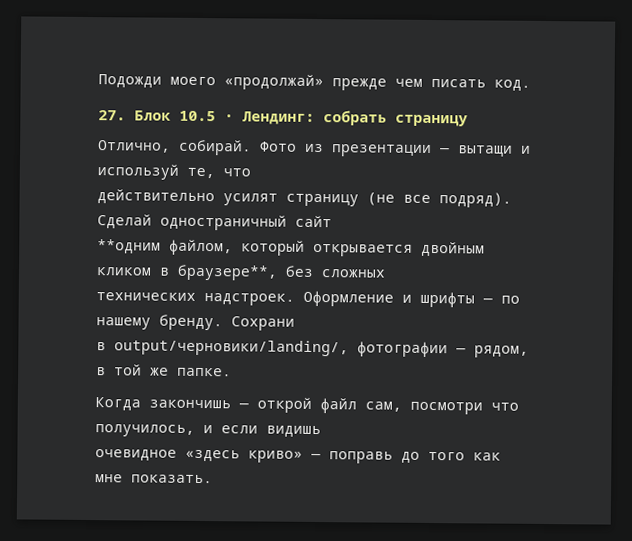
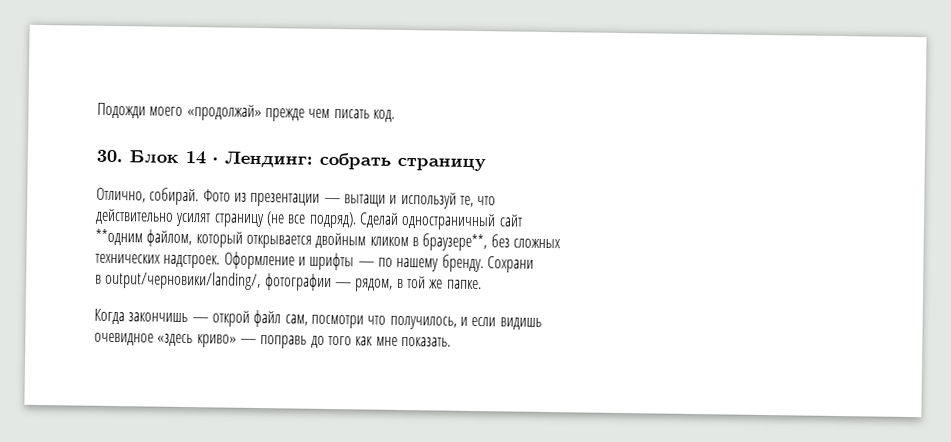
- 27. Блок 10.5 · Лендинг: собрать страницу
+ 30. Блок 14 · Лендинг: собрать страницу

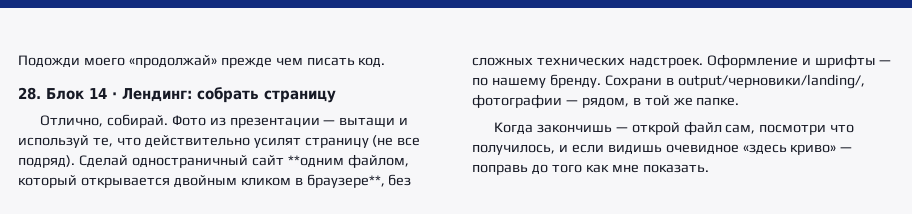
- 30. Блок 14 · Лендинг: собрать страницу
+ 28. Блок 14 · Лендинг: собрать страницу
- Фото из презентации — вытащи и используй те, что
- действительно усилят страницу (не все подряд).
+ Фото из презентации — вытащи и используй те, что действительно усилят страницу (не все подряд).
- Сделай одностраничный сайт
- **одним файлом, который открывается двойным кликом в браузере**, без сложных
- технических надстроек.
+ Сделай одностраничный сайт **одним файлом, который открывается двойным кликом в браузере**, без сложных технических надстроек.
- Сохрани
- в output/черновики/landing/, фотографии — рядом, в той же папке.
+ Сохрани в output/черновики/landing/, фотографии — рядом, в той же папке.
- Когда закончишь — открой файл сам, посмотри что получилось, и если видишь
- очевидное «здесь криво» — поправь до того как мне показать.
+ Когда закончишь — открой файл сам, посмотри что получилось, и если видишь очевидное «здесь криво» — поправь до того как мне показать.

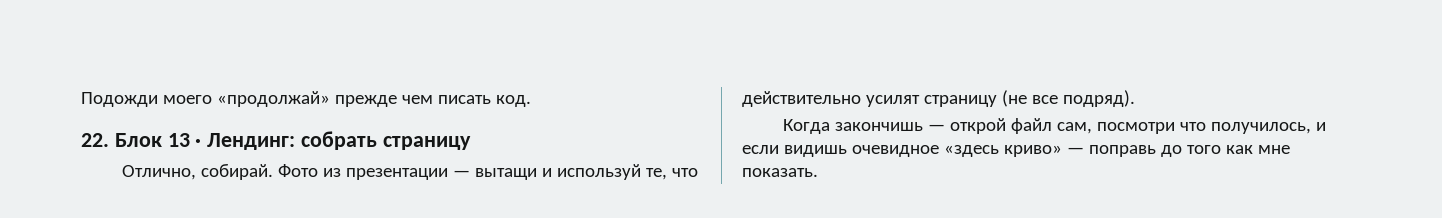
- 28. Блок 14 · Лендинг: собрать страницу
+ 22. Блок 13 · Лендинг: собрать страницу
- Сделай одностраничный сайт **одним файлом, который открывается двойным кликом в браузере**, без сложных технических надстроек. Оформление и шрифты — по нашему бренду. Сохрани в output/черновики/landing/, фотографии — рядом, в той же папке.

